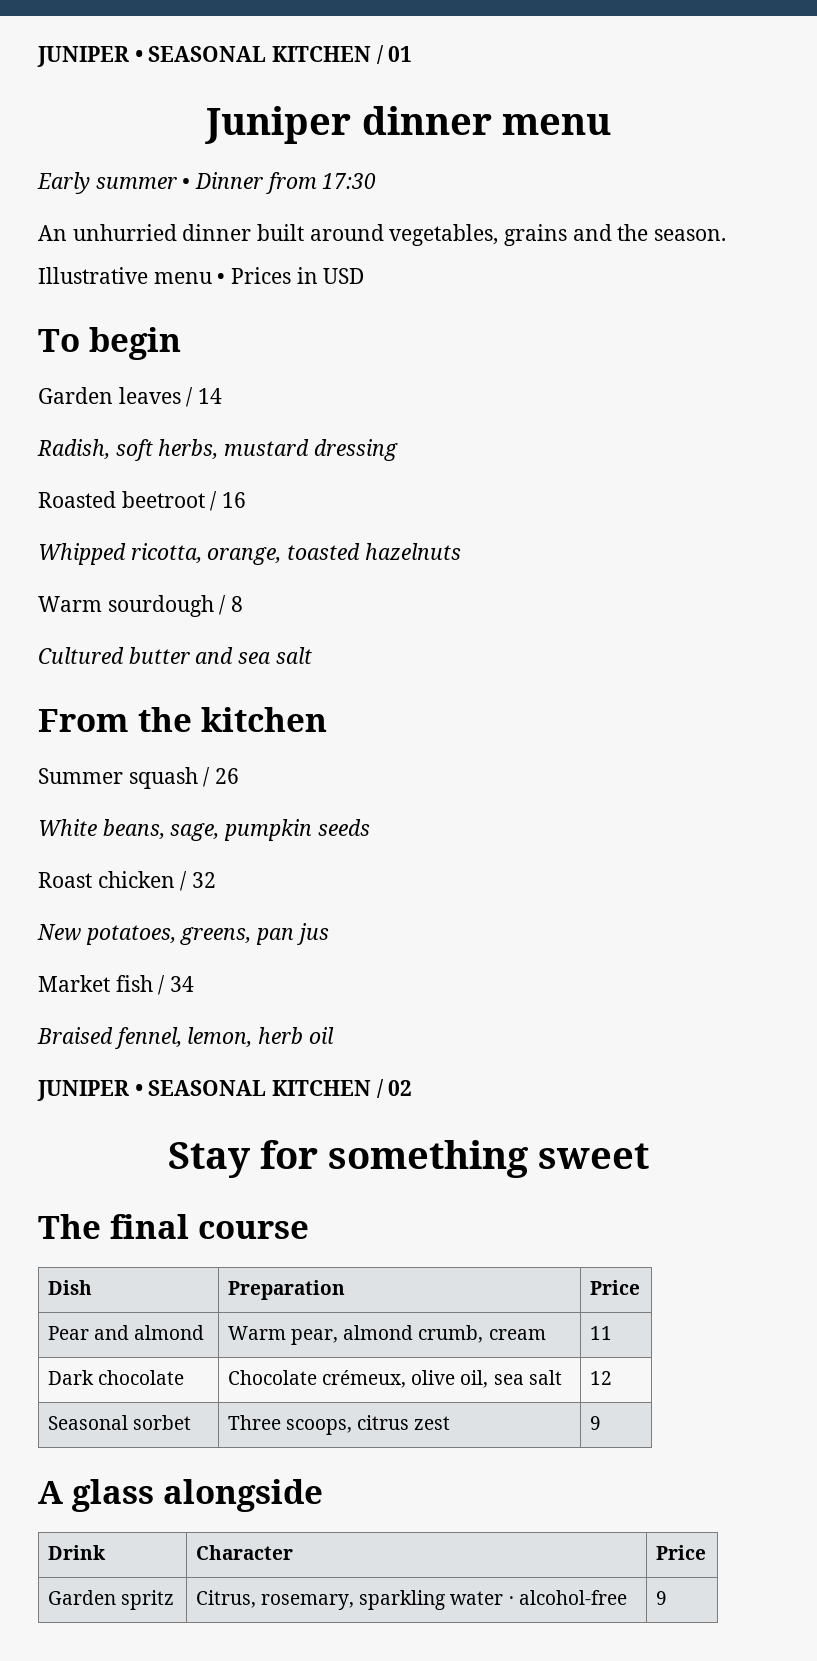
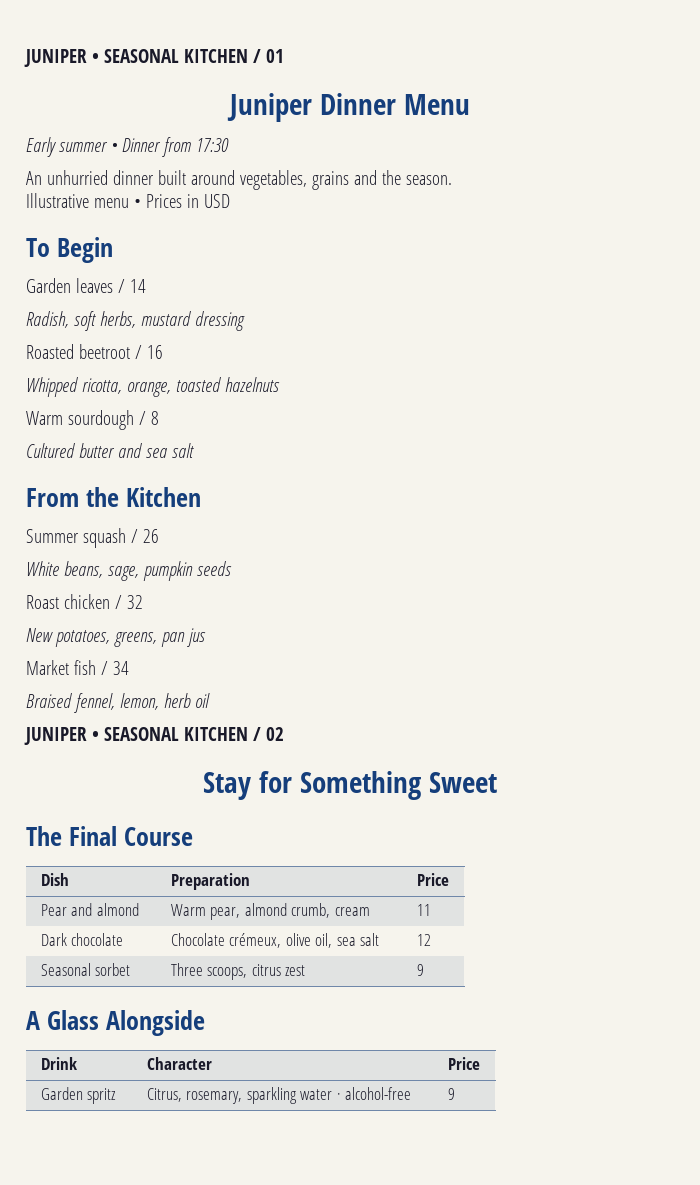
- Juniper dinner menu
+ Juniper Dinner Menu
- To begin
+ To Begin
- From the kitchen
+ From the Kitchen
- Stay for something sweet
+ Stay for Something Sweet
- The final course
+ The Final Course
- A glass alongside
+ A Glass Alongside

